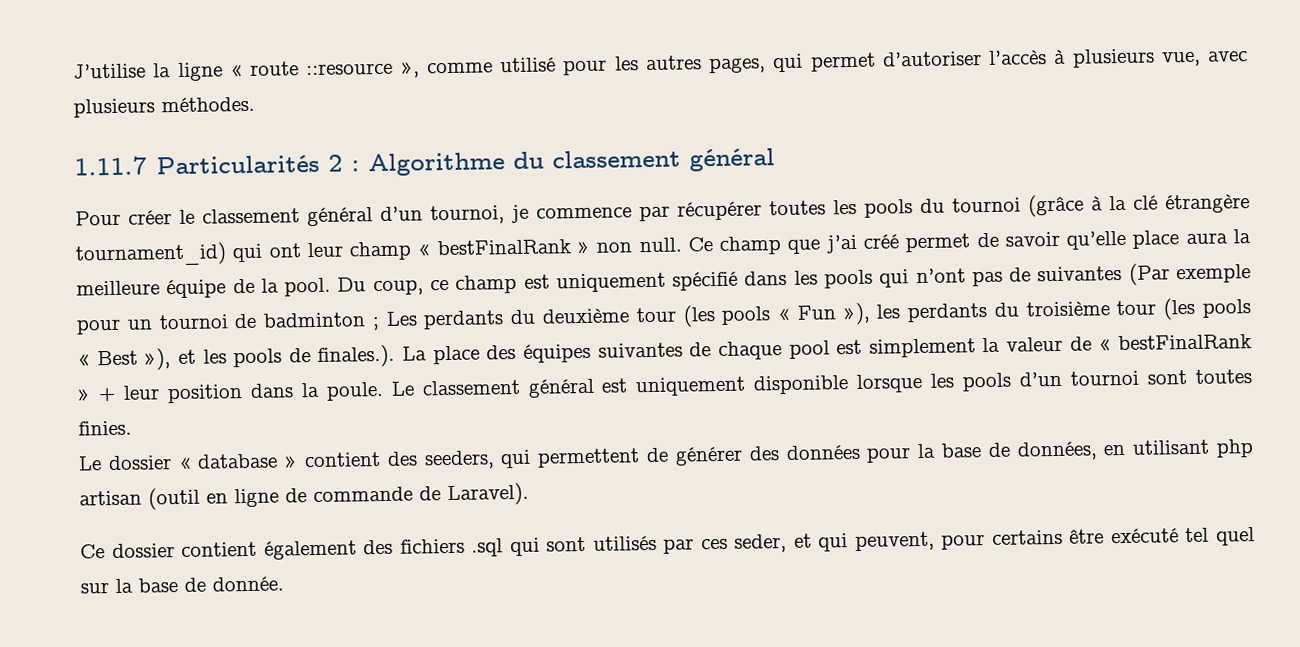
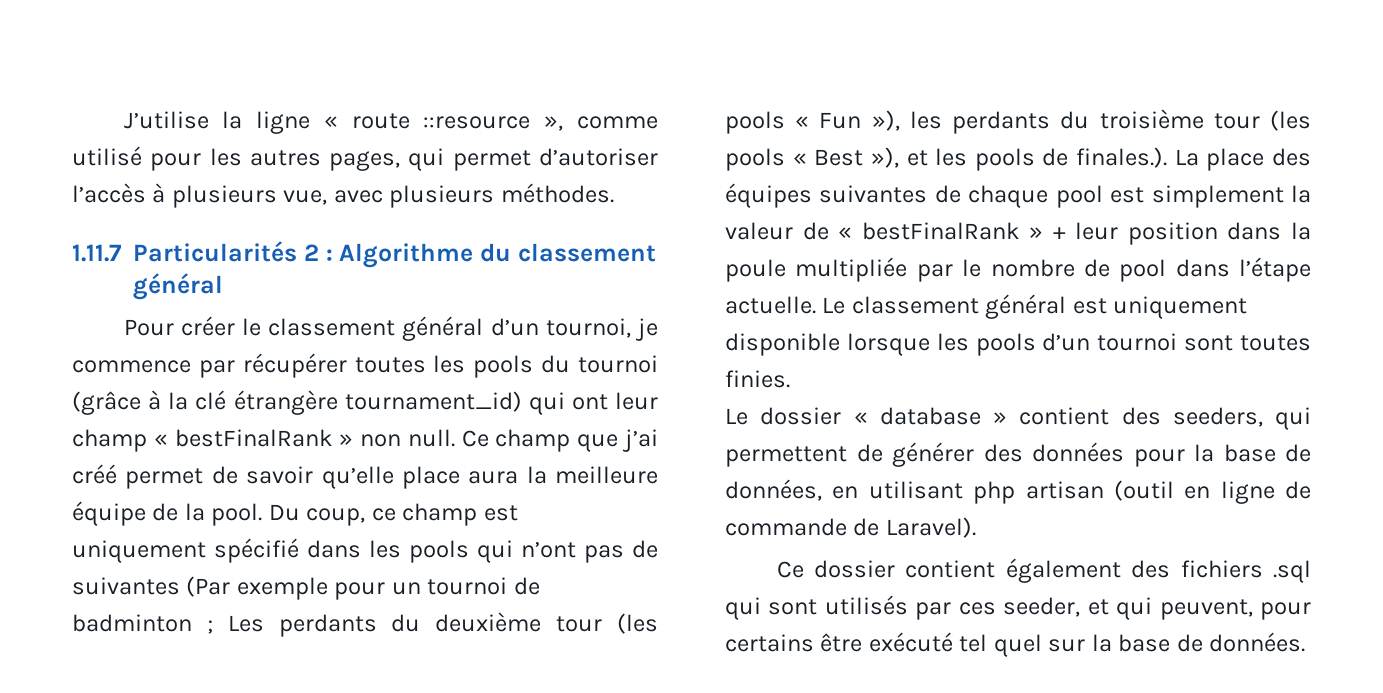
- Les perdants du deuxième tour (les pools « Fun »), les perdants du troisième tour (les pools « Best »), et les pools de finales.). La place des équipes suivantes de chaque pool est simplement la valeur de « bestFinalRank » + leur position dans la poule.
+ Les perdants du deuxième tour (les pools « Fun »), les perdants du troisième tour (les pools « Best »), et les pools de finales.). La place des équipes suivantes de chaque pool est simplement la valeur de « bestFinalRank » + leur position dans la poule multipliée par le nombre de pool dans l’étape actuelle.
- Ce dossier contient également des fichiers .sql qui sont utilisés par ces seder, et qui peuvent, pour certains être exécuté tel quel sur la base de donnée.
+ Ce dossier contient également des fichiers .sql qui sont utilisés par ces seeder, et qui peuvent, pour certains être exécuté tel quel sur la base de données.

